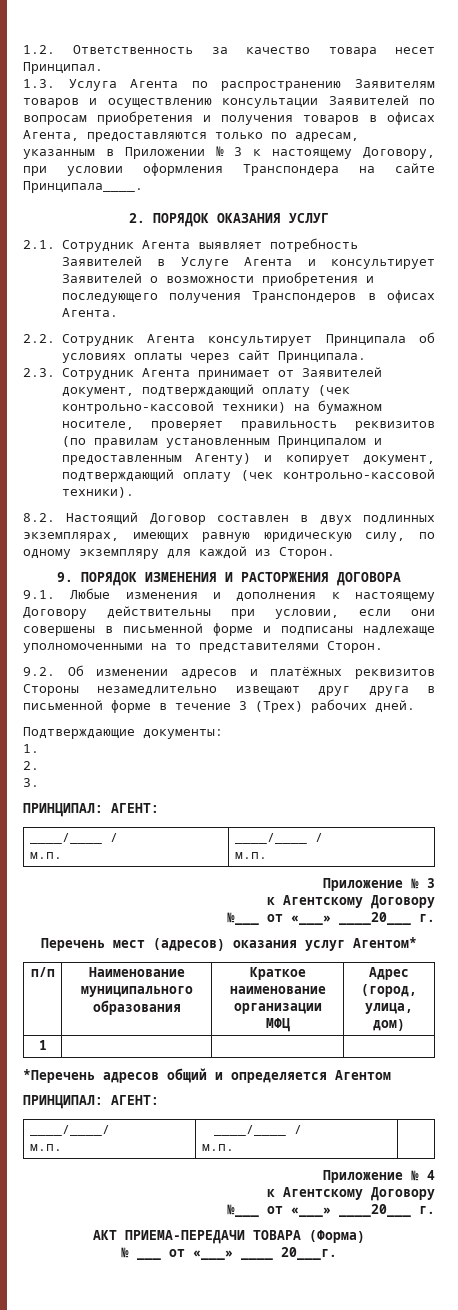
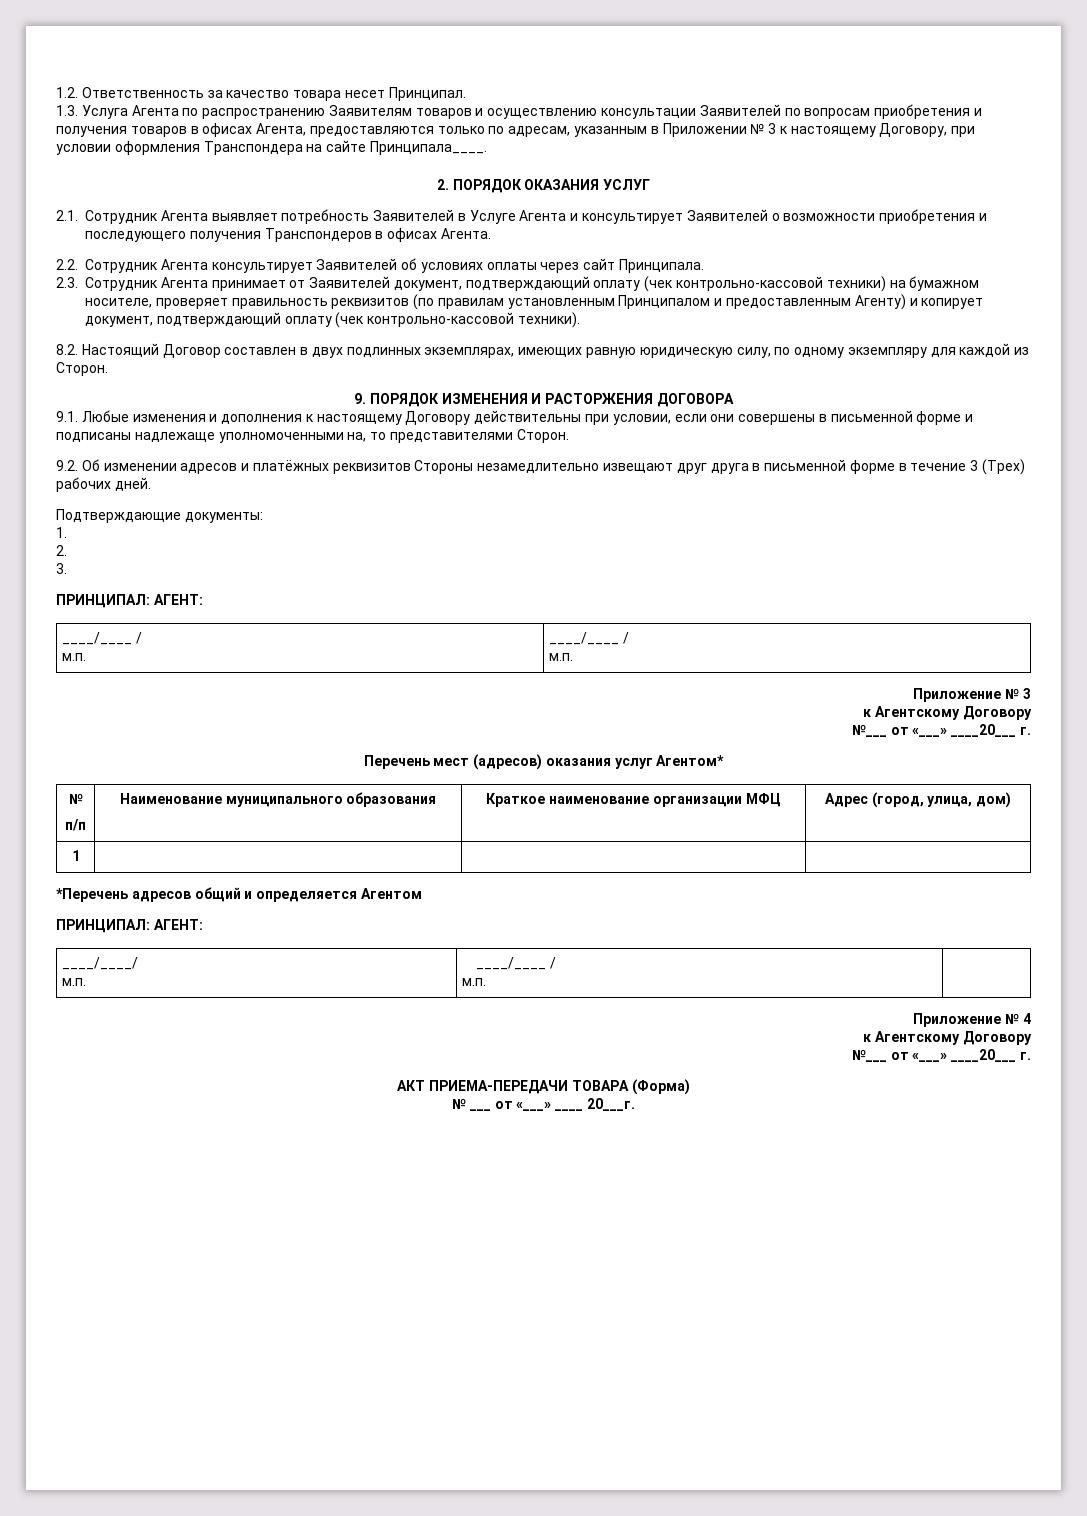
- 2.2. Сотрудник Агента консультирует Принципала об условиях оплаты через сайт Принципала.
+ 2.2. Сотрудник Агента консультирует Заявителей об условиях оплаты через сайт Принципала.
- 9.1. Любые изменения и дополнения к настоящему Договору действительны при условии, если они совершены в письменной форме и подписаны надлежаще уполномоченными на то представителями Сторон.
+ 9.1. Любые изменения и дополнения к настоящему Договору действительны при условии, если они совершены в письменной форме и подписаны надлежаще уполномоченными на, то представителями Сторон.
  Перечень мест (адресов) оказания услуг Агентом*
+ №

